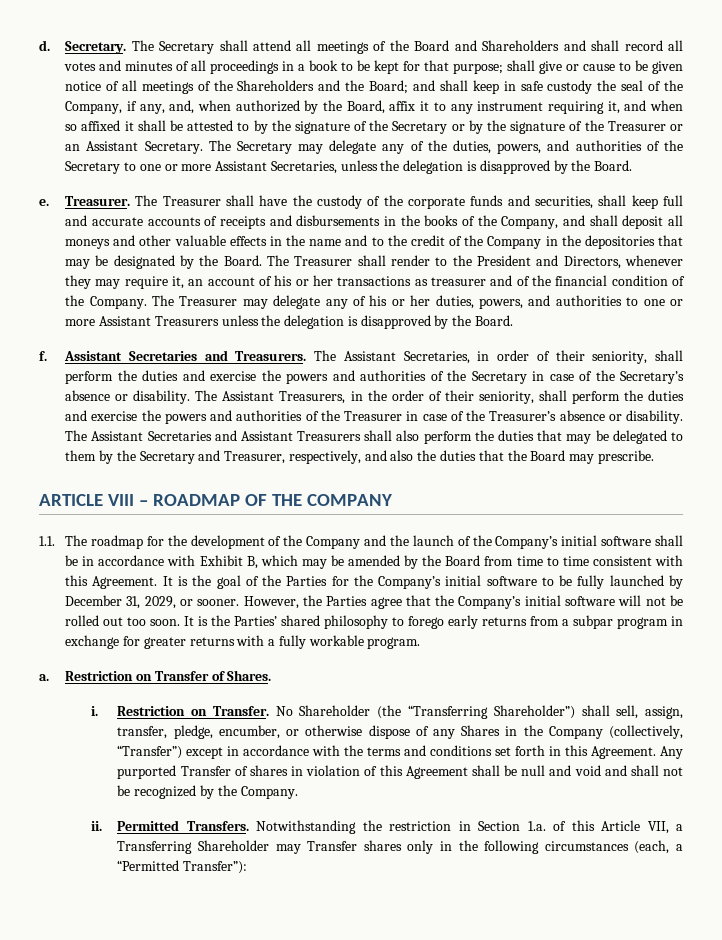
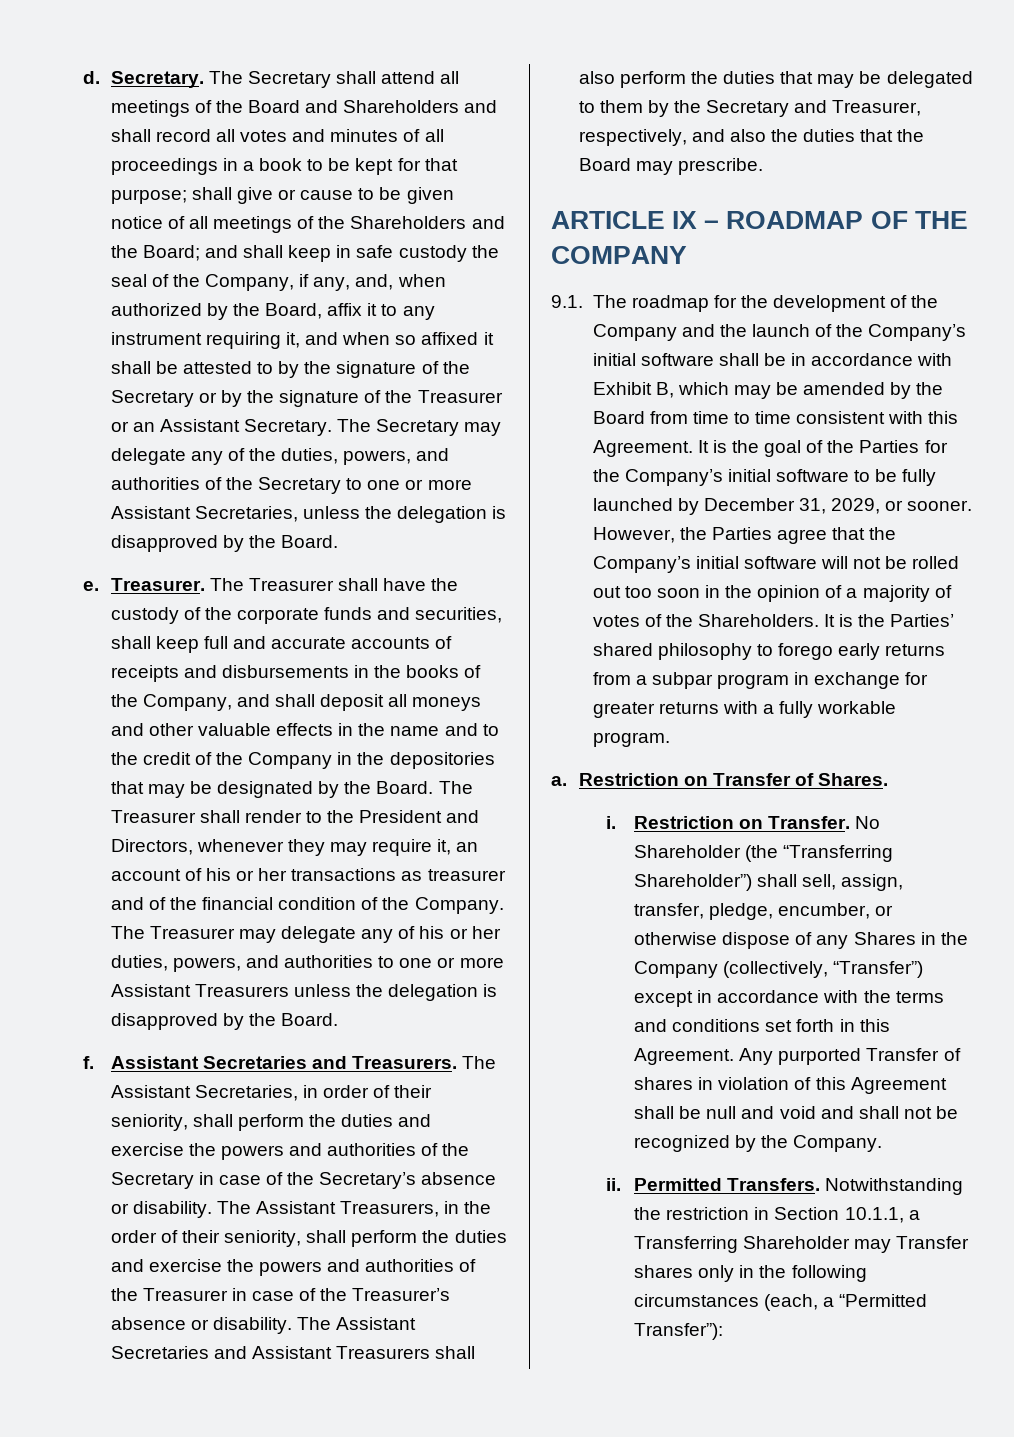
- ARTICLE VIII – ROADMAP OF THE COMPANY
+ ARTICLE IX – ROADMAP OF THE COMPANY
- 1.1. The roadmap for the development of the Company and the launch of the Company’s initial software shall be in accordance with Exhibit B, which may be amended by the Board from time to time consistent with this Agreement.
+ 9.1. The roadmap for the development of the Company and the launch of the Company’s initial software shall be in accordance with Exhibit B, which may be amended by the Board from time to time consistent with this Agreement.
- However, the Parties agree that the Company’s initial software will not be rolled out too soon.
+ However, the Parties agree that the Company’s initial software will not be rolled out too soon in the opinion of a majority of votes of the Shareholders.
- Notwithstanding the restriction in Section 1.a. of this Article VII, a Transferring Shareholder may Transfer shares only in the following circumstances (each, a “Permitted Transfer”):
+ Notwithstanding the restriction in Section 10.1.1, a Transferring Shareholder may Transfer shares only in the following circumstances (each, a “Permitted Transfer”):

